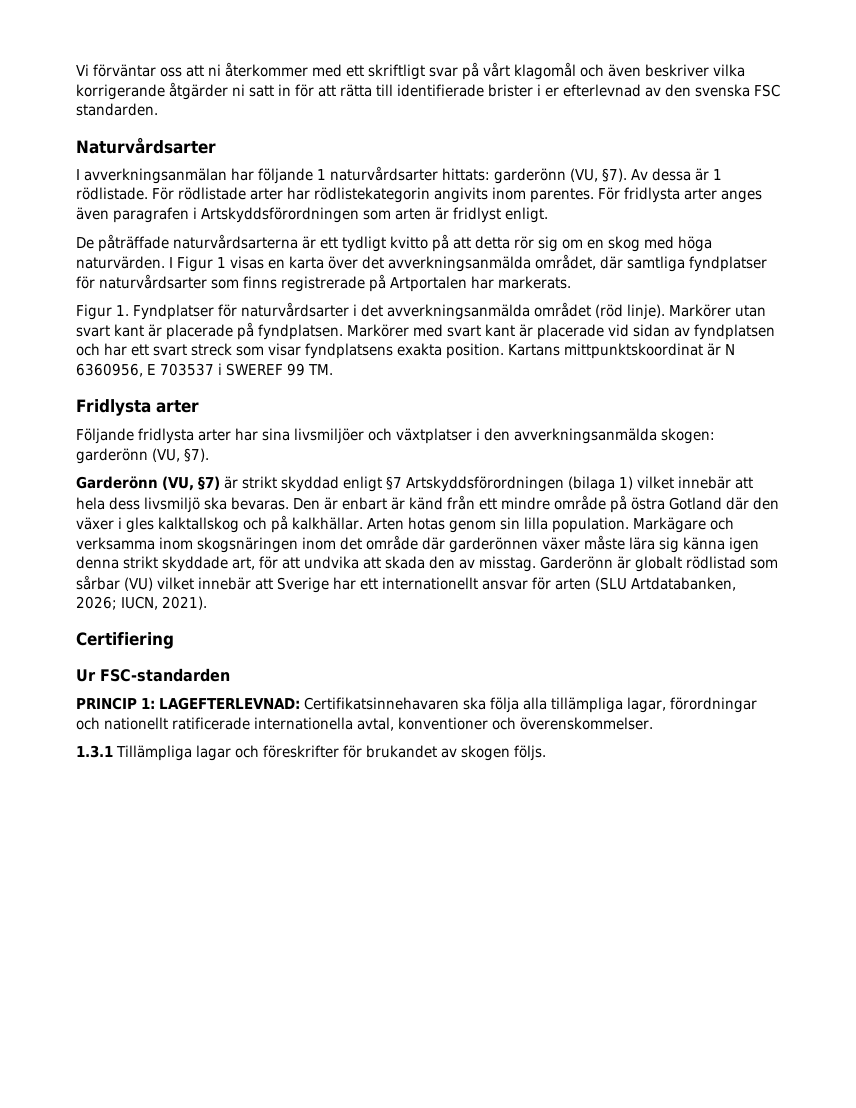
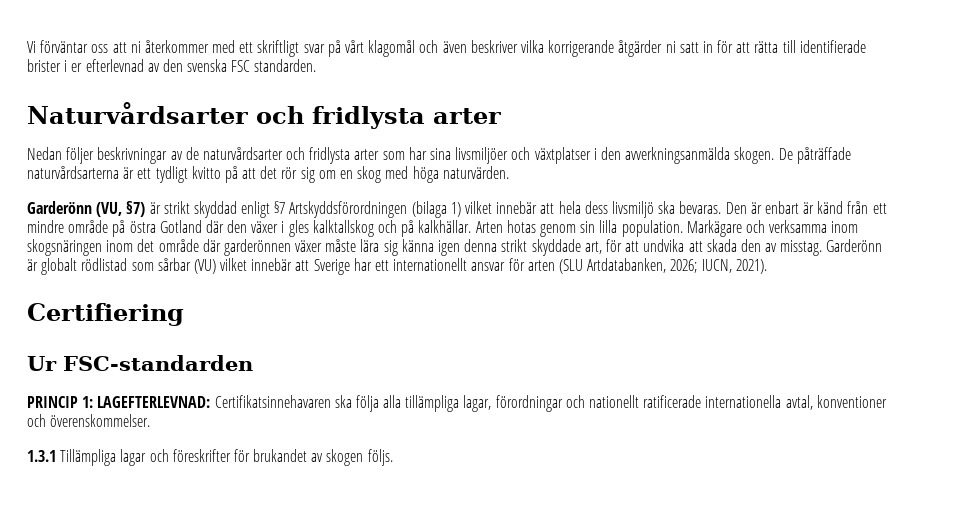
- Naturvårdsarter
- I avverkningsanmälan har följande 1 naturvårdsarter hittats: garderönn (VU, §7). Av dessa är 1 rödlistade. För rödlistade arter har rödlistekategorin angivits inom parentes. För fridlysta arter anges även paragrafen i Artskyddsförordningen som arten är fridlyst enligt.
- De påträffade naturvårdsarterna är ett tydligt kvitto på att detta rör sig om en skog med höga naturvärden. I Figur 1 visas en karta över det avverkningsanmälda området, där samtliga fyndplatser för naturvårdsarter som finns registrerade på Artportalen har markerats.
- Figur 1. Fyndplatser för naturvårdsarter i det avverkningsanmälda området (röd linje). Markörer utan svart kant är placerade på fyndplatsen. Markörer med svart kant är placerade vid sidan av fyndplatsen och har ett svart streck som visar fyndplatsens exakta position. Kartans mittpunktskoordinat är N 6360956, E 703537 i SWEREF 99 TM.
- Fridlysta arter
- Följande fridlysta arter har sina livsmiljöer och växtplatser i den avverkningsanmälda skogen: garderönn (VU, §7).
+ Naturvårdsarter och fridlysta arter
+ Nedan följer beskrivningar av de naturvårdsarter och fridlysta arter som har sina livsmiljöer och växtplatser i den avverkningsanmälda skogen. De påträffade naturvårdsarterna är ett tydligt kvitto på att det rör sig om en skog med höga naturvärden.

